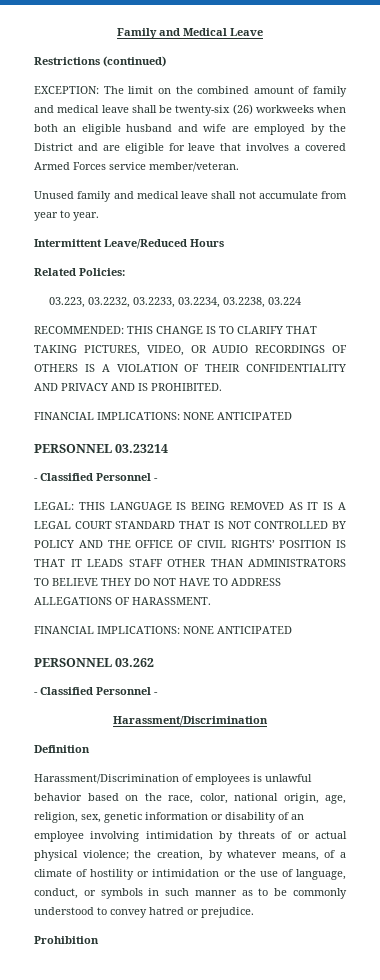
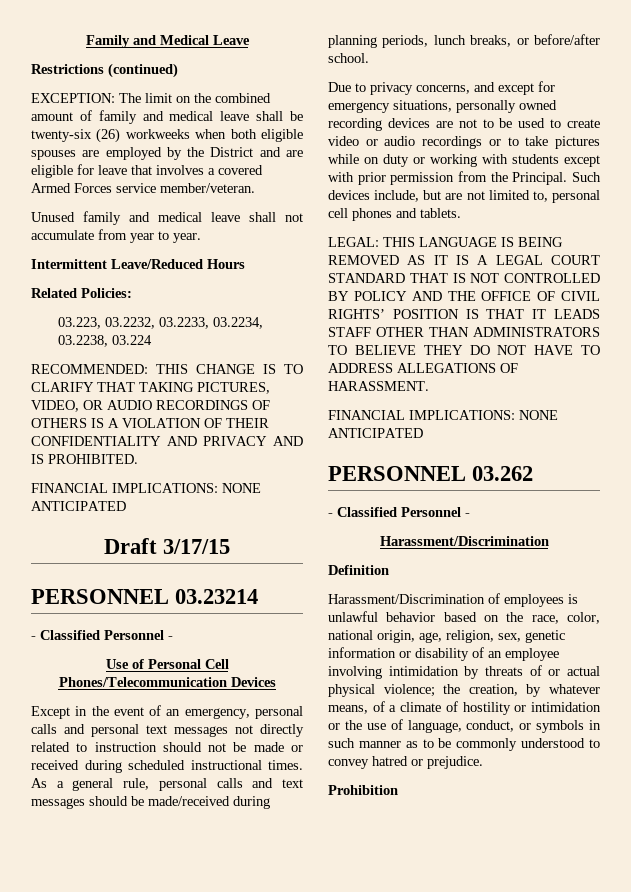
- EXCEPTION: The limit on the combined amount of family and medical leave shall be twenty-six (26) workweeks when both an eligible husband and wife are employed by the District and are eligible for leave that involves a covered Armed Forces service member/veteran.
+ EXCEPTION: The limit on the combined amount of family and medical leave shall be twenty-six (26) workweeks when both eligible spouses are employed by the District and are eligible for leave that involves a covered Armed Forces service member/veteran.
+ Draft 3/17/15
+ Use of Personal Cell Phones/Telecommunication Devices
+ Except in the event of an emergency, personal calls and personal text messages not directly related to instruction should not be made or received during scheduled instructional times. As a general rule, personal calls and text messages should be made/received during planning periods, lunch breaks, or before/after school.
+ Due to privacy concerns, and except for emergency situations, personally owned recording devices are not to be used to create video or audio recordings or to take pictures while on duty or working with students except with prior permission from the Principal. Such devices include, but are not limited to, personal cell phones and tablets.

